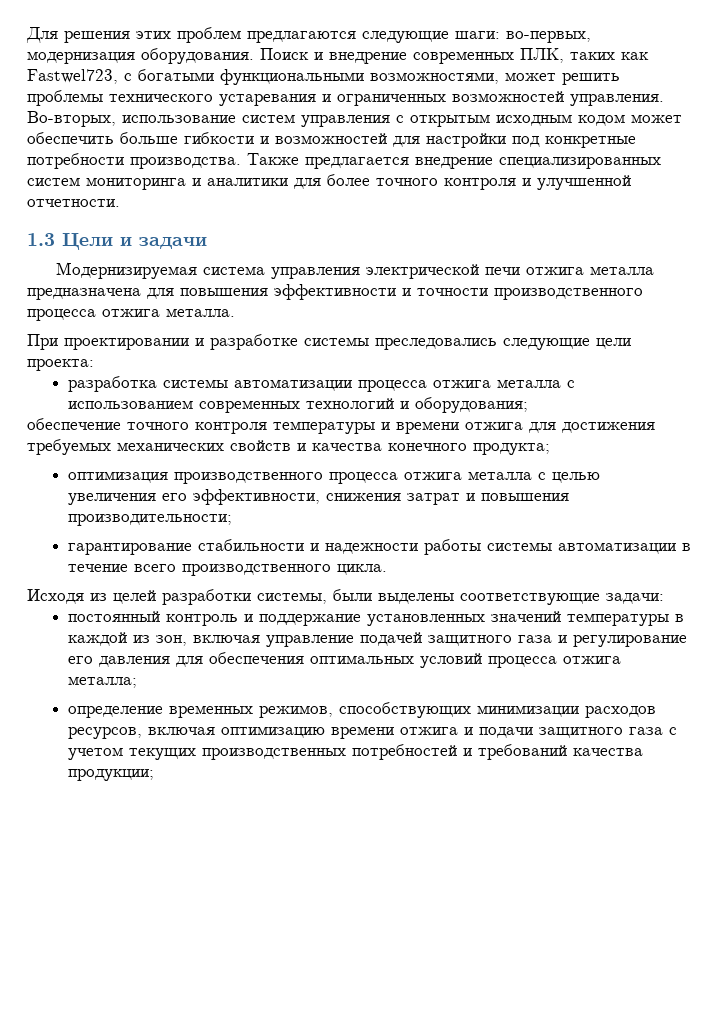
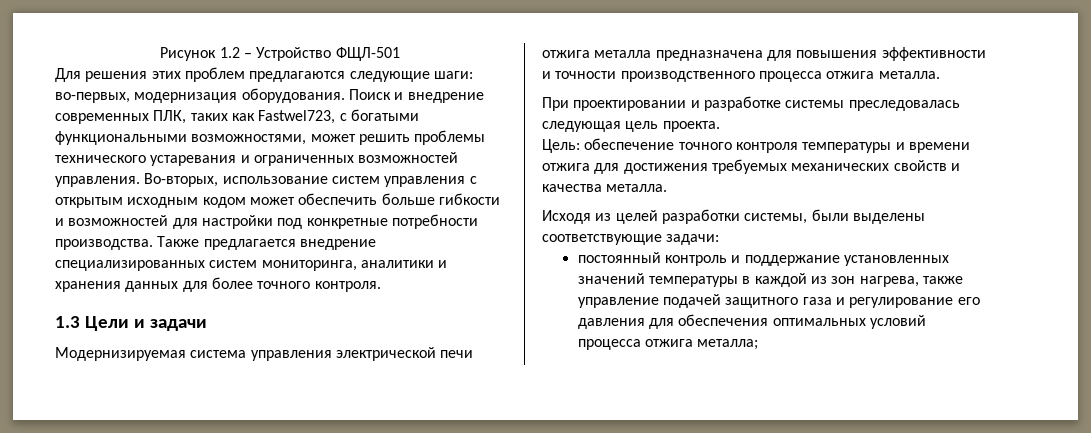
+ Рисунок 1.2 – Устройство ФЩЛ-501
- Также предлагается внедрение специализированных систем мониторинга и аналитики для более точного контроля и улучшенной отчетности.
+ Также предлагается внедрение специализированных систем мониторинга, аналитики и хранения данных для более точного контроля.
- При проектировании и разработке системы преследовались следующие цели проекта:
- разработка системы автоматизации процесса отжига металла с использованием современных технологий и оборудования;
- обеспечение точного контроля температуры и времени отжига для достижения требуемых механических свойств и качества конечного продукта;
- оптимизация производственного процесса отжига металла с целью увеличения его эффективности, снижения затрат и повышения производительности;
- гарантирование стабильности и надежности работы системы автоматизации в течение всего производственного цикла.
+ При проектировании и разработке системы преследовалась следующая цель проекта.
+ Цель: обеспечение точного контроля температуры и времени отжига для достижения требуемых механических свойств и качества металла.
- постоянный контроль и поддержание установленных значений температуры в каждой из зон, включая управление подачей защитного газа и регулирование его давления для обеспечения оптимальных условий процесса отжига металла;
+ постоянный контроль и поддержание установленных значений температуры в каждой из зон нагрева, также управление подачей защитного газа и регулирование его давления для обеспечения оптимальных условий процесса отжига металла;
- определение временных режимов, способствующих минимизации расходов ресурсов, включая оптимизацию времени отжига и подачи защитного газа с учетом текущих производственных потребностей и требований качества продукции;

